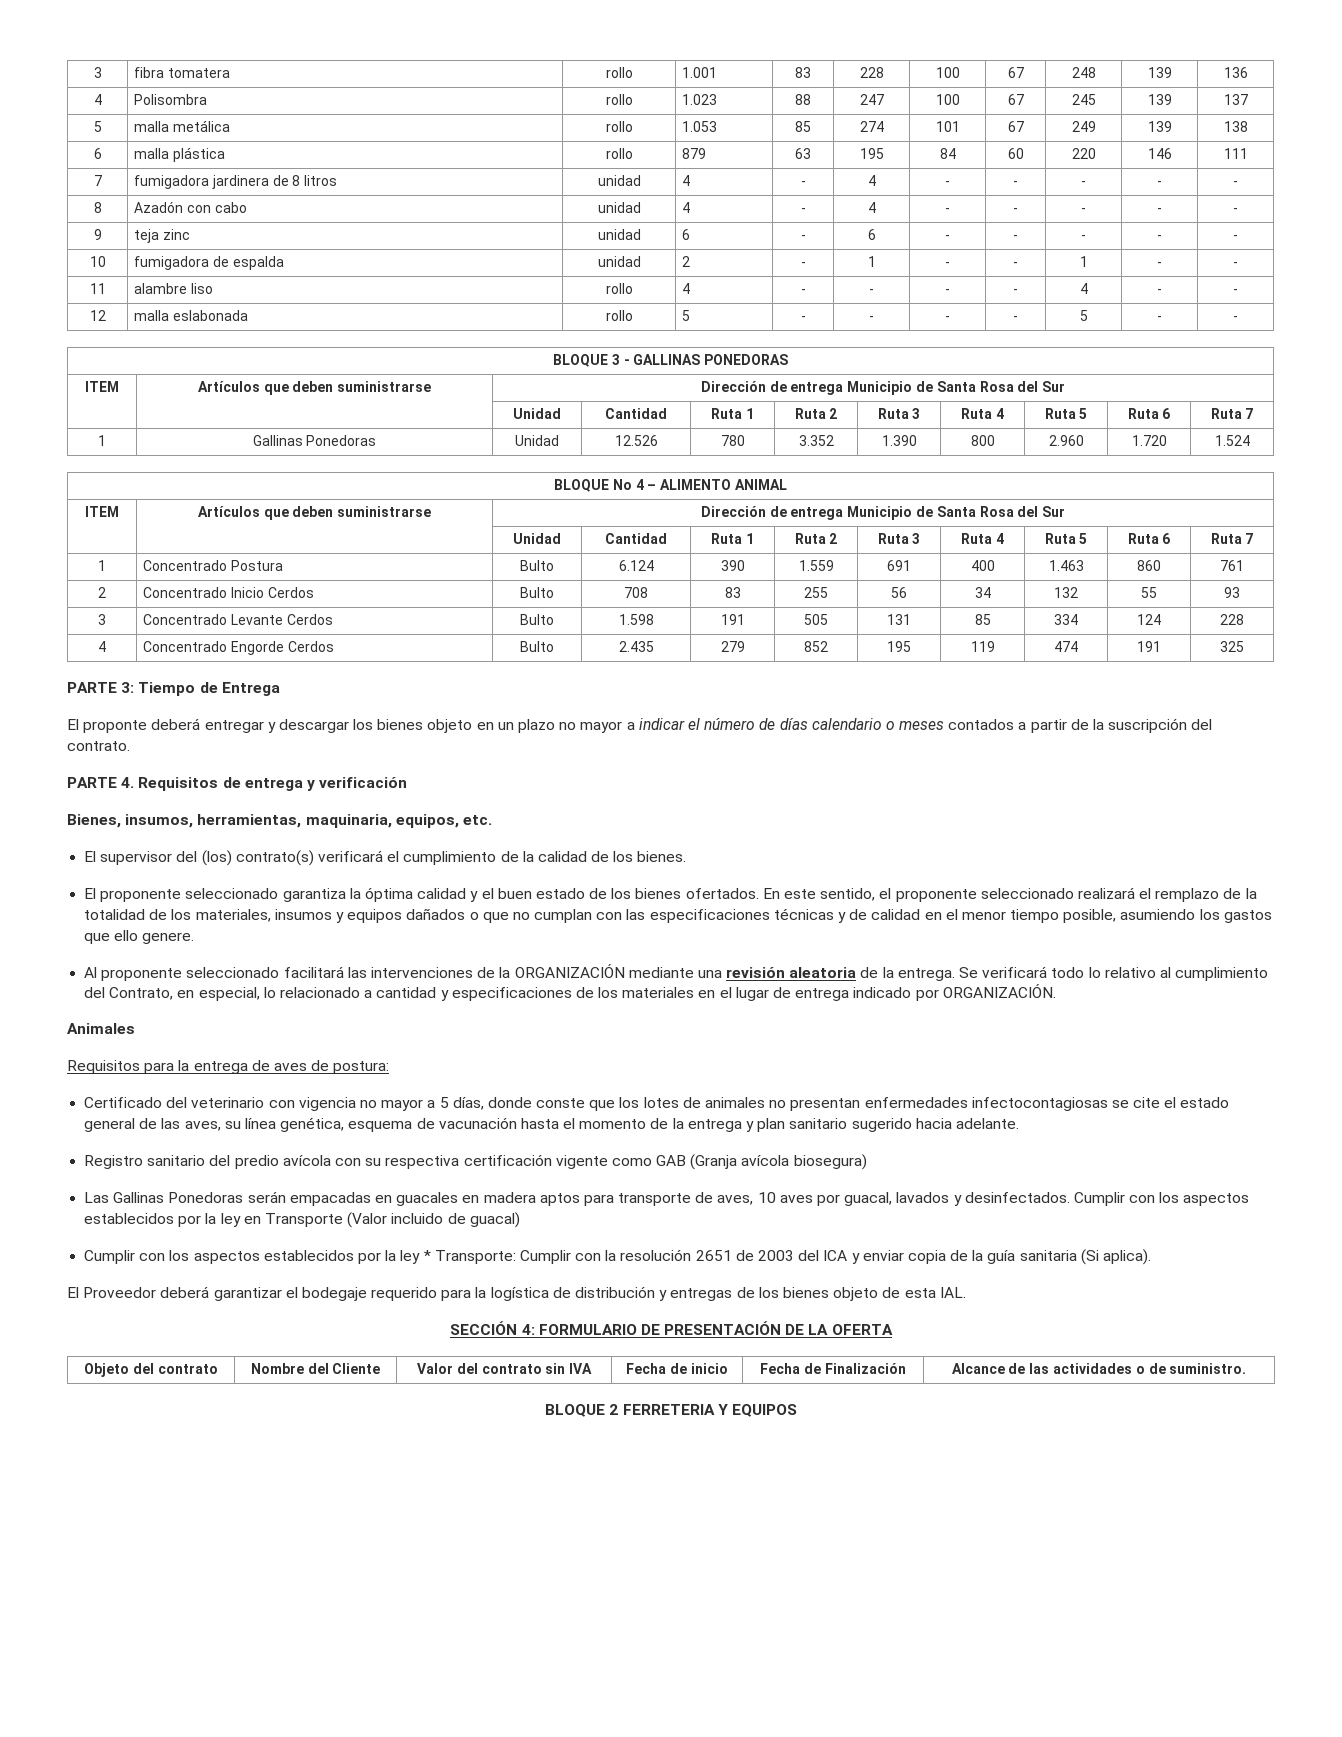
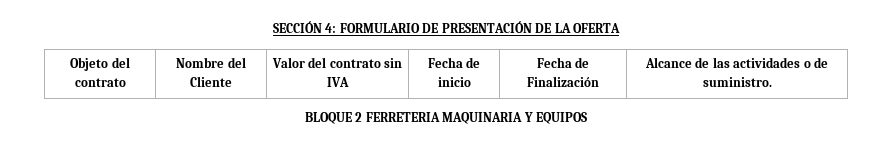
- 3 | fibra tomatera | rollo | 1.001 | 83 | 228 | 100 | 67 | 248 | 139 | 136
- 4 | Polisombra | rollo | 1.023 | 88 | 247 | 100 | 67 | 245 | 139 | 137
- 5 | malla metálica | rollo | 1.053 | 85 | 274 | 101 | 67 | 249 | 139 | 138
- 6 | malla plástica | rollo | 879 | 63 | 195 | 84 | 60 | 220 | 146 | 111
- 7 | fumigadora jardinera de 8 litros | unidad | 4 | - | 4 | - | - | - | - | -
- 8 | Azadón con cabo | unidad | 4 | - | 4 | - | - | - | - | -
- 9 | teja zinc | unidad | 6 | - | 6 | - | - | - | - | -
- 10 | fumigadora de espalda | unidad | 2 | - | 1 | - | - | 1 | - | -
- 11 | alambre liso | rollo | 4 | - | - | - | - | 4 | - | -
- 12 | malla eslabonada | rollo | 5 | - | - | - | - | 5 | - | -
- BLOQUE 3 - GALLINAS PONEDORAS
- ITEM | Artículos que deben suministrarse | Dirección de entrega Municipio de Santa Rosa del Sur
- | | Unidad | Cantidad | Ruta 1 | Ruta 2 | Ruta 3 | Ruta 4 | Ruta 5 | Ruta 6 | Ruta 7
- 1 | Gallinas Ponedoras | Unidad | 12.526 | 780 | 3.352 | 1.390 | 800 | 2.960 | 1.720 | 1.524
- BLOQUE No 4 – ALIMENTO ANIMAL
- ITEM | Artículos que deben suministrarse | Dirección de entrega Municipio de Santa Rosa del Sur
- | | Unidad | Cantidad | Ruta 1 | Ruta 2 | Ruta 3 | Ruta 4 | Ruta 5 | Ruta 6 | Ruta 7
- 1 | Concentrado Postura | Bulto | 6.124 | 390 | 1.559 | 691 | 400 | 1.463 | 860 | 761
- 2 | Concentrado Inicio Cerdos | Bulto | 708 | 83 | 255 | 56 | 34 | 132 | 55 | 93
- 3 | Concentrado Levante Cerdos | Bulto | 1.598 | 191 | 505 | 131 | 85 | 334 | 124 | 228
- 4 | Concentrado Engorde Cerdos | Bulto | 2.435 | 279 | 852 | 195 | 119 | 474 | 191 | 325
- PARTE 3: Tiempo de Entrega
- El proponte deberá entregar y descargar los bienes objeto en un plazo no mayor a indicar el número de días calendario o meses contados a partir de la suscripción del contrato.
- PARTE 4. Requisitos de entrega y verificación
- Bienes, insumos, herramientas, maquinaria, equipos, etc.
- El supervisor del (los) contrato(s) verificará el cumplimiento de la calidad de los bienes.
- El proponente seleccionado garantiza la óptima calidad y el buen estado de los bienes ofertados. En este sentido, el proponente seleccionado realizará el remplazo de la totalidad de los materiales, insumos y equipos dañados o que no cumplan con las especificaciones técnicas y de calidad en el menor tiempo posible, asumiendo los gastos que ello genere.
- Al proponente seleccionado facilitará las intervenciones de la ORGANIZACIÓN mediante una revisión aleatoria de la entrega. Se verificará todo lo relativo al cumplimiento del Contrato, en especial, lo relacionado a cantidad y especificaciones de los materiales en el lugar de entrega indicado por ORGANIZACIÓN.
- Animales
- Requisitos para la entrega de aves de postura:
- Certificado del veterinario con vigencia no mayor a 5 días, donde conste que los lotes de animales no presentan enfermedades infectocontagiosas se cite el estado general de las aves, su línea genética, esquema de vacunación hasta el momento de la entrega y plan sanitario sugerido hacia adelante.
- Registro sanitario del predio avícola con su respectiva certificación vigente como GAB (Granja avícola biosegura)
- Las Gallinas Ponedoras serán empacadas en guacales en madera aptos para transporte de aves, 10 aves por guacal, lavados y desinfectados. Cumplir con los aspectos establecidos por la ley en Transporte (Valor incluido de guacal)
- Cumplir con los aspectos establecidos por la ley * Transporte: Cumplir con la resolución 2651 de 2003 del ICA y enviar copia de la guía sanitaria (Si aplica).
- El Proveedor deberá garantizar el bodegaje requerido para la logística de distribución y entregas de los bienes objeto de esta IAL.
- BLOQUE 2 FERRETERIA Y EQUIPOS
+ BLOQUE 2 FERRETERIA MAQUINARIA Y EQUIPOS

